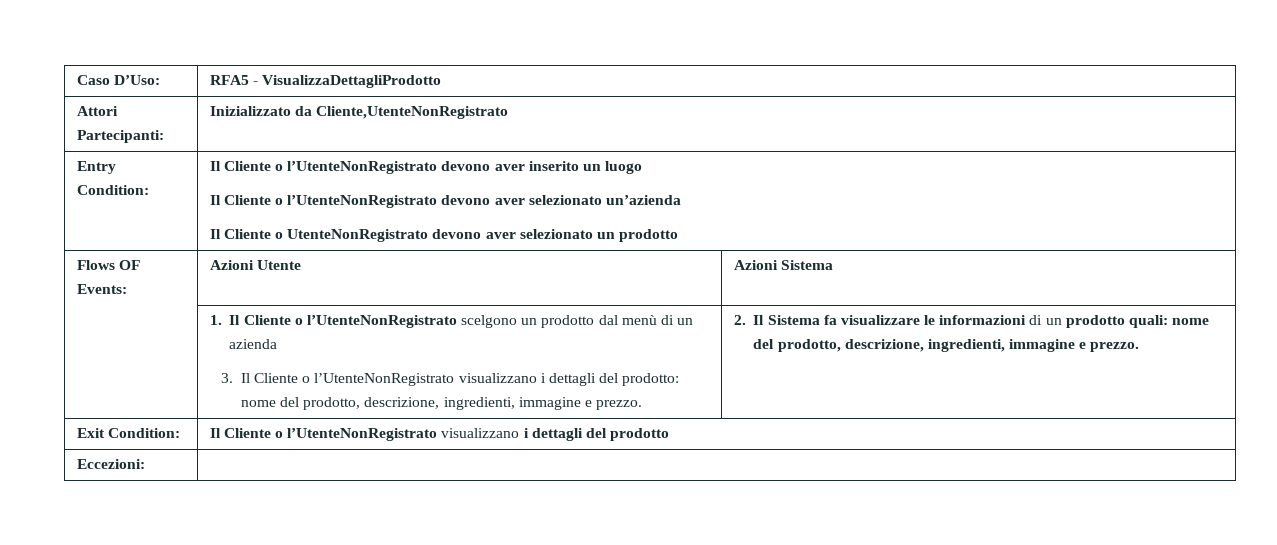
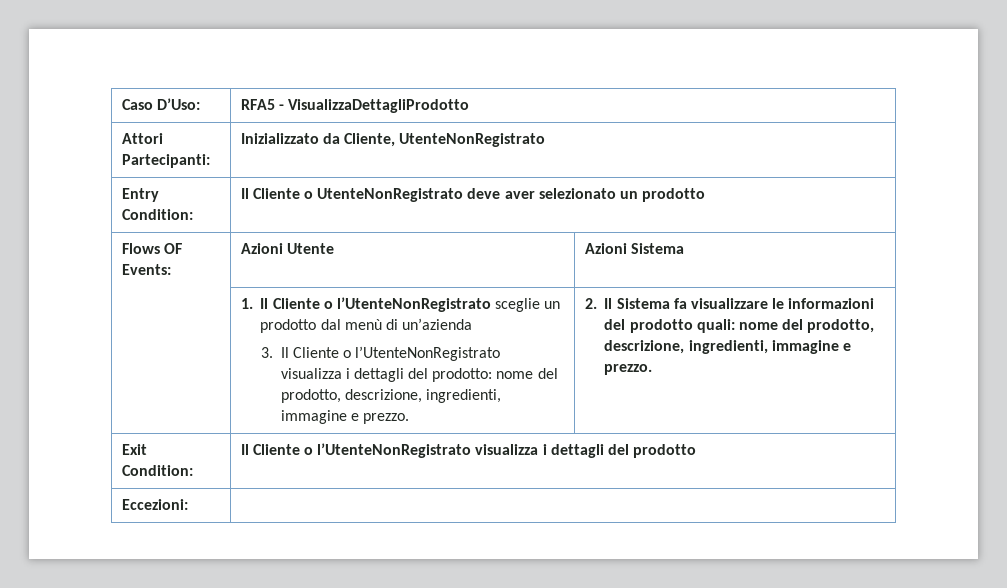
- Attori Partecipanti: | Inizializzato da Cliente,UtenteNonRegistrato
+ Attori Partecipanti: | Inizializzato da Cliente, UtenteNonRegistrato
- Entry Condition: | Il Cliente o l’UtenteNonRegistrato devono aver inserito un luogo
- Il Cliente o l’UtenteNonRegistrato devono aver selezionato un’azienda
- Il Cliente o UtenteNonRegistrato devono aver selezionato un prodotto
+ Entry Condition: | Il Cliente o UtenteNonRegistrato deve aver selezionato un prodotto
- 1. Il Cliente o l’UtenteNonRegistrato scelgono un prodotto dal menù di un azienda
+ 1. Il Cliente o l’UtenteNonRegistrato sceglie un prodotto dal menù di un’azienda
- 3. Il Cliente o l’UtenteNonRegistrato visualizzano i dettagli del prodotto: nome del prodotto, descrizione, ingredienti, immagine e prezzo.
+ 3. Il Cliente o l’UtenteNonRegistrato visualizza i dettagli del prodotto: nome del prodotto, descrizione, ingredienti, immagine e prezzo.
- 2. Il Sistema fa visualizzare le informazioni di un prodotto quali: nome del prodotto, descrizione, ingredienti, immagine e prezzo.
+ 2. Il Sistema fa visualizzare le informazioni del prodotto quali: nome del prodotto, descrizione, ingredienti, immagine e prezzo.
- Exit Condition: | Il Cliente o l’UtenteNonRegistrato visualizzano i dettagli del prodotto
+ Exit Condition: | Il Cliente o l’UtenteNonRegistrato visualizza i dettagli del prodotto

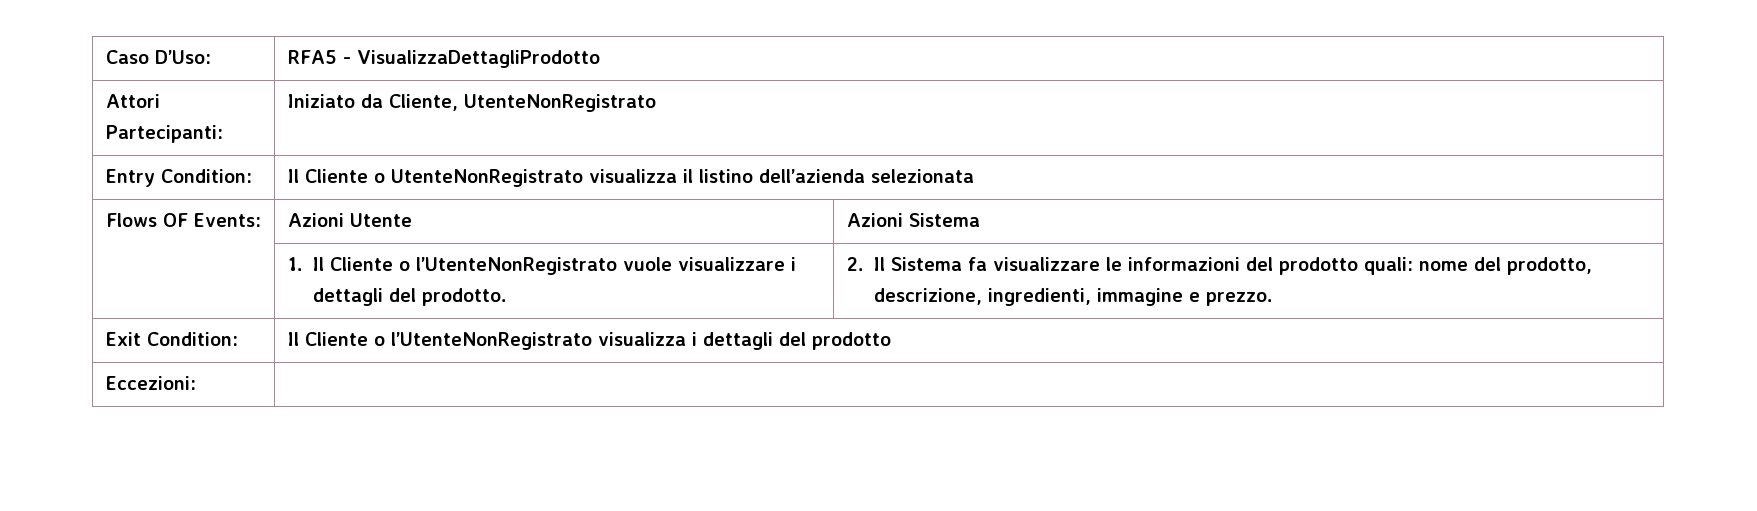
- Attori Partecipanti: | Inizializzato da Cliente, UtenteNonRegistrato
+ Attori Partecipanti: | Iniziato da Cliente, UtenteNonRegistrato
- Entry Condition: | Il Cliente o UtenteNonRegistrato deve aver selezionato un prodotto
+ Entry Condition: | Il Cliente o UtenteNonRegistrato visualizza il listino dell’azienda selezionata
- 1. Il Cliente o l’UtenteNonRegistrato sceglie un prodotto dal menù di un’azienda
- 3. Il Cliente o l’UtenteNonRegistrato visualizza i dettagli del prodotto: nome del prodotto, descrizione, ingredienti, immagine e prezzo.
+ 1. Il Cliente o l’UtenteNonRegistrato vuole visualizzare i dettagli del prodotto.

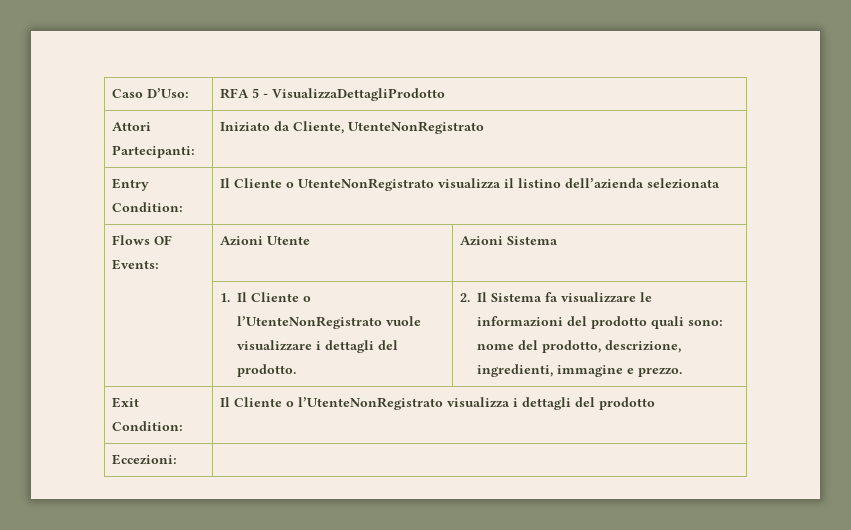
- Caso D’Uso: | RFA5 - VisualizzaDettagliProdotto
+ Caso D’Uso: | RFA 5 - VisualizzaDettagliProdotto
- | 1. Il Cliente o l’UtenteNonRegistrato vuole visualizzare i dettagli del prodotto. | 2. Il Sistema fa visualizzare le informazioni del prodotto quali: nome del prodotto, descrizione, ingredienti, immagine e prezzo.
+ | 1. Il Cliente o l’UtenteNonRegistrato vuole visualizzare i dettagli del prodotto. | 2. Il Sistema fa visualizzare le informazioni del prodotto quali sono: nome del prodotto, descrizione, ingredienti, immagine e prezzo.

